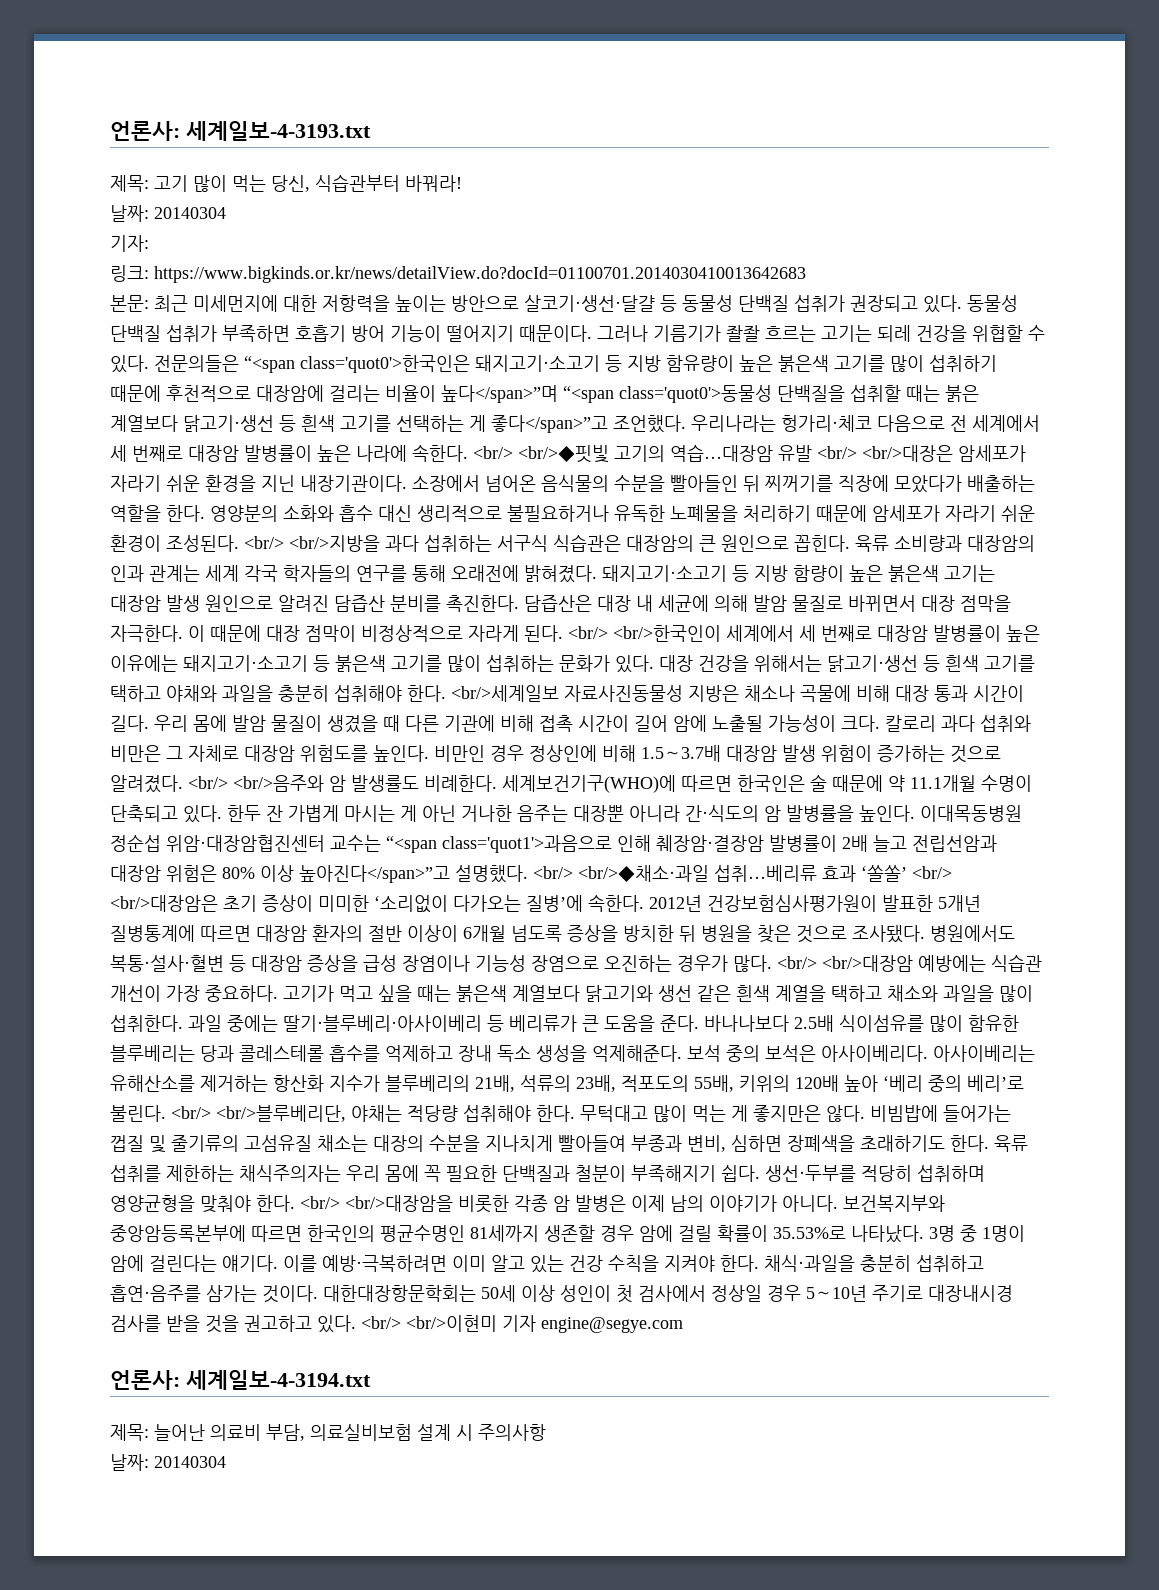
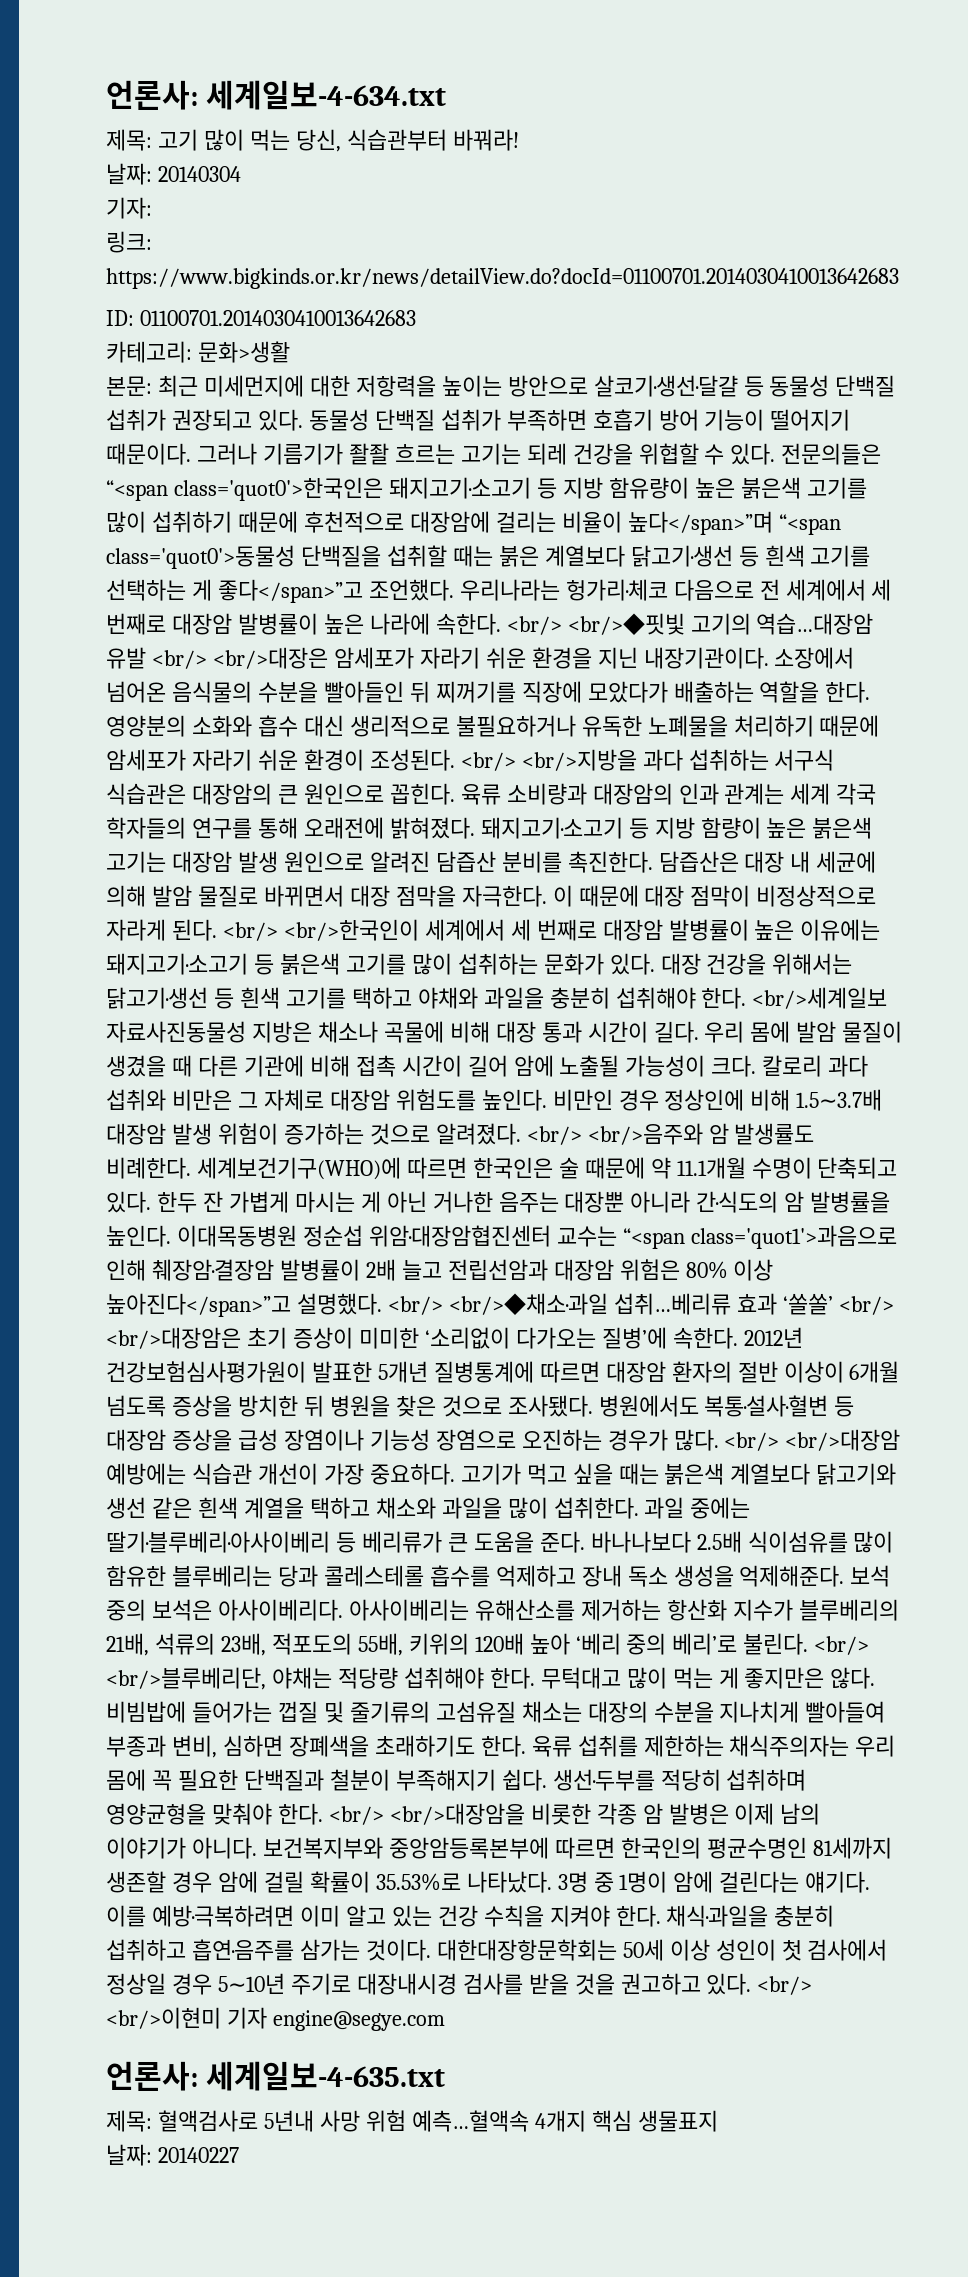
- 언론사: 세계일보-4-3193.txt
+ 언론사: 세계일보-4-634.txt
+ ID: 01100701.2014030410013642683
+ 카테고리: 문화>생활
- 언론사: 세계일보-4-3194.txt
- 제목: 늘어난 의료비 부담, 의료실비보험 설계 시 주의사항
- 날짜: 20140304
+ 언론사: 세계일보-4-635.txt
+ 제목: 혈액검사로 5년내 사망 위험 예측…혈액속 4개지 핵심 생물표지
+ 날짜: 20140227

